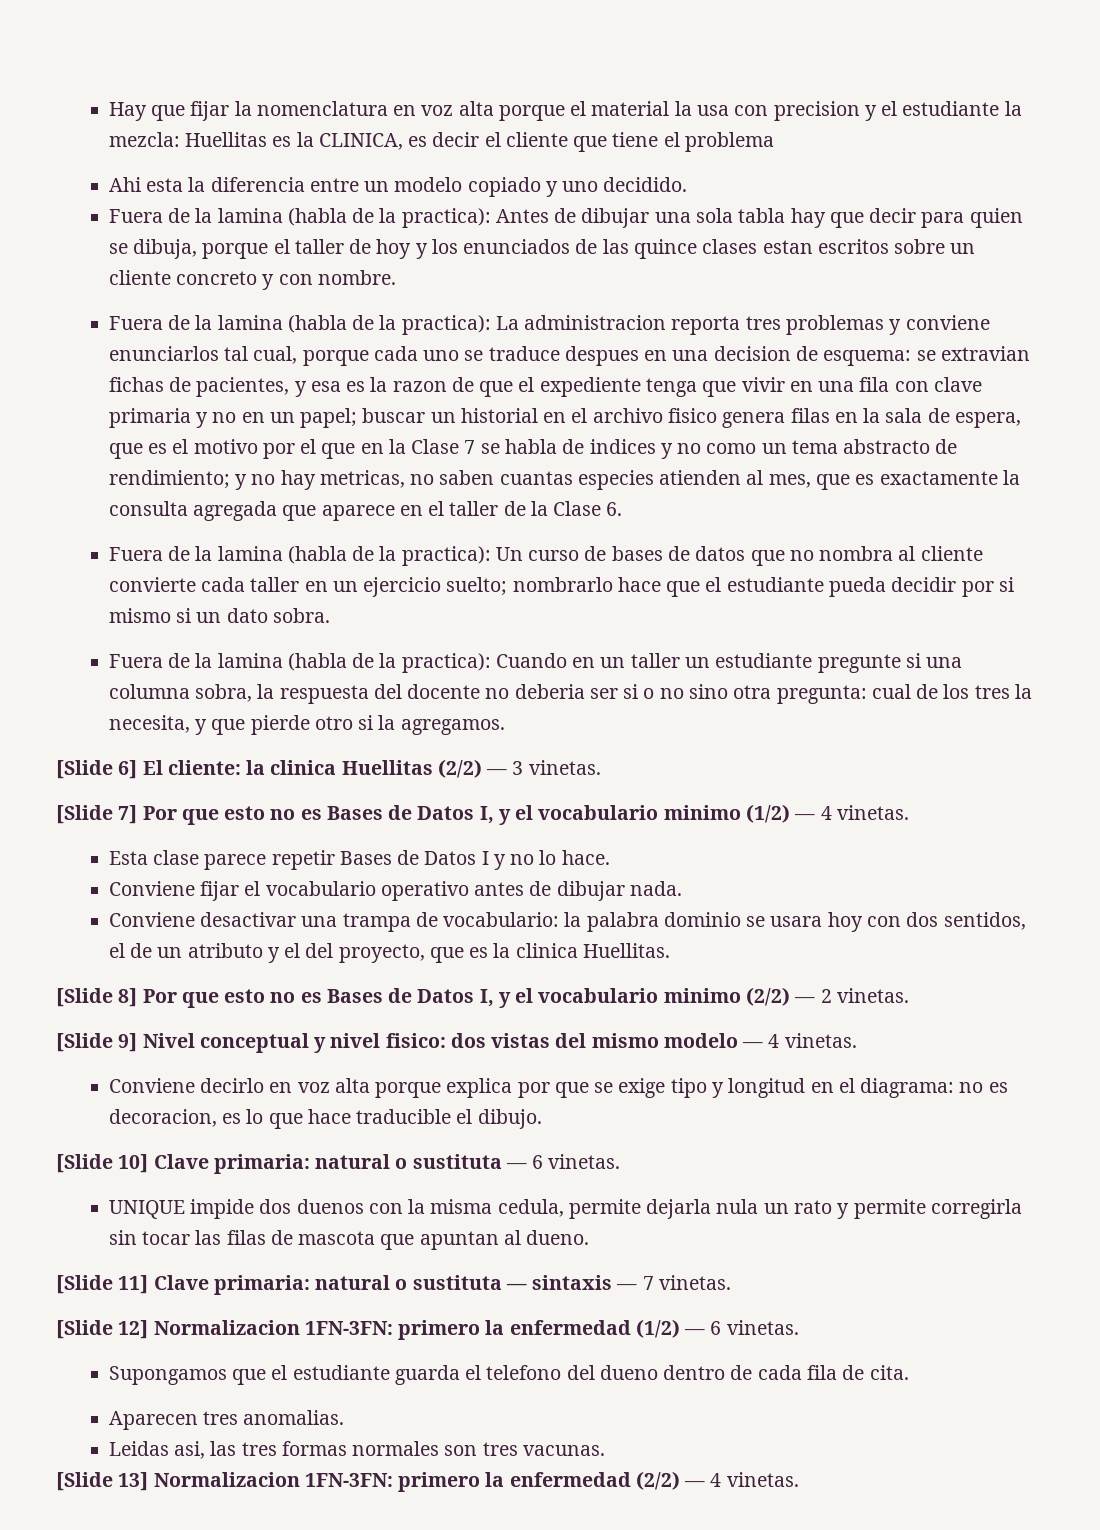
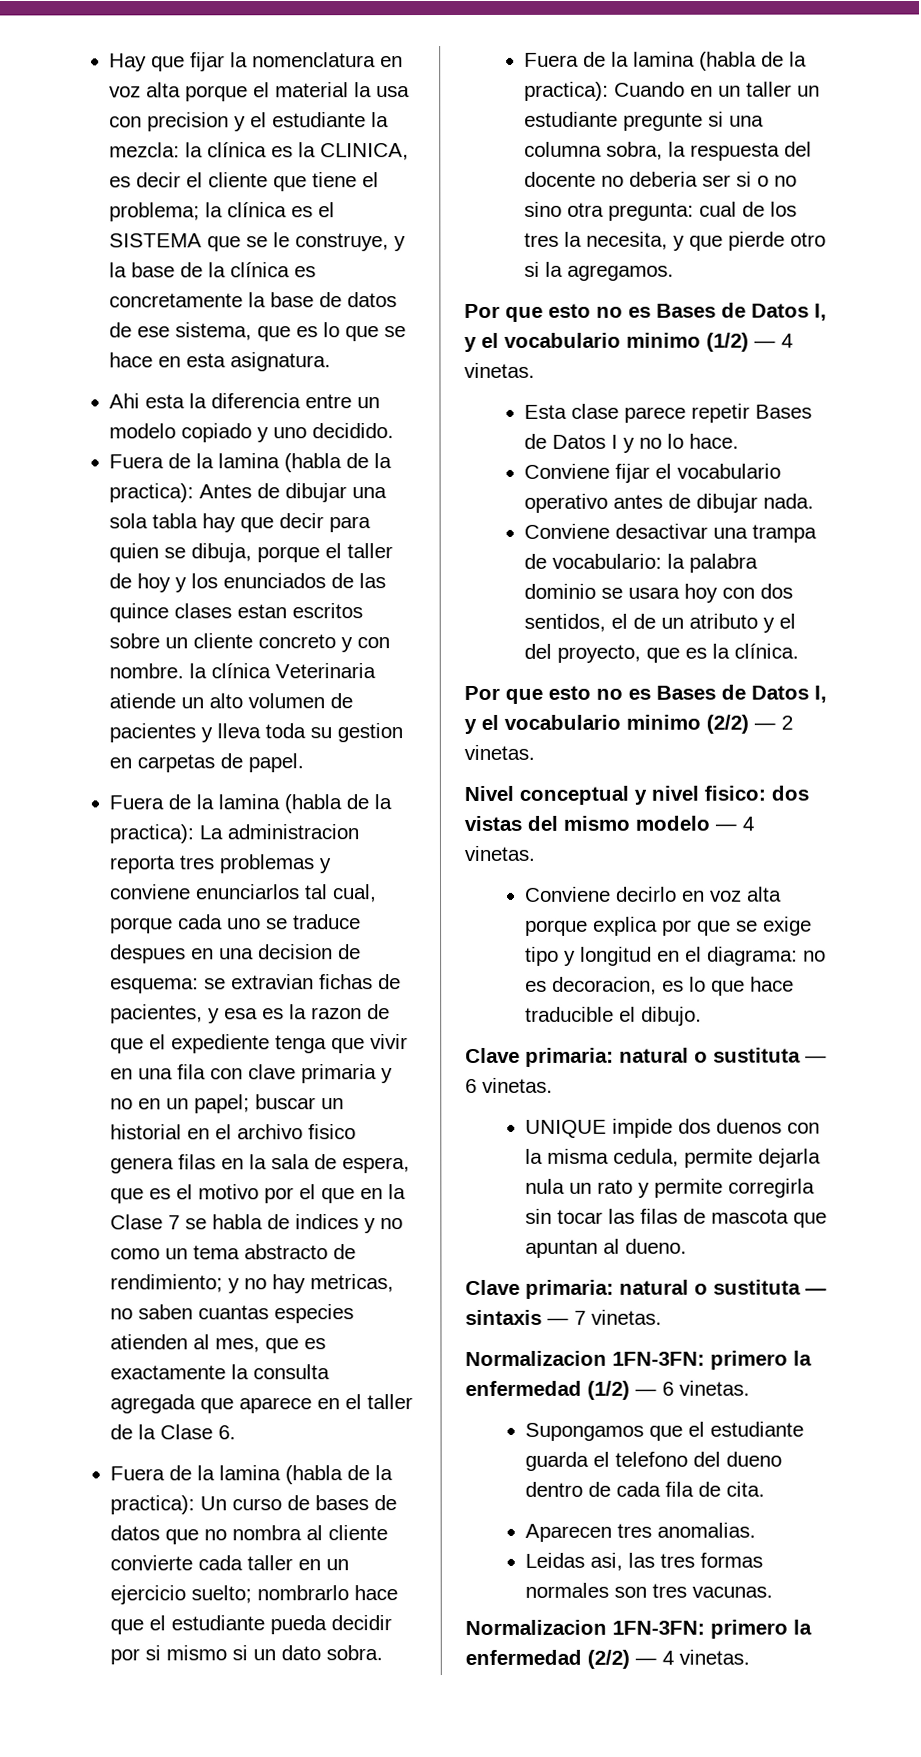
- Hay que fijar la nomenclatura en voz alta porque el material la usa con precision y el estudiante la mezcla: Huellitas es la CLINICA, es decir el cliente que tiene el problema
+ Hay que fijar la nomenclatura en voz alta porque el material la usa con precision y el estudiante la mezcla: la clínica es la CLINICA, es decir el cliente que tiene el problema; la clínica es el SISTEMA que se le construye, y la base de la clínica es concretamente la base de datos de ese sistema, que es lo que se hace en esta asignatura.
- Fuera de la lamina (habla de la practica): Antes de dibujar una sola tabla hay que decir para quien se dibuja, porque el taller de hoy y los enunciados de las quince clases estan escritos sobre un cliente concreto y con nombre.
+ Fuera de la lamina (habla de la practica): Antes de dibujar una sola tabla hay que decir para quien se dibuja, porque el taller de hoy y los enunciados de las quince clases estan escritos sobre un cliente concreto y con nombre. la clínica Veterinaria atiende un alto volumen de pacientes y lleva toda su gestion en carpetas de papel.
- [Slide 6] El cliente: la clinica Huellitas (2/2) — 3 vinetas.
- [Slide 7] Por que esto no es Bases de Datos I, y el vocabulario minimo (1/2) — 4 vinetas.
+ Por que esto no es Bases de Datos I, y el vocabulario minimo (1/2) — 4 vinetas.
- Conviene desactivar una trampa de vocabulario: la palabra dominio se usara hoy con dos sentidos, el de un atributo y el del proyecto, que es la clinica Huellitas.
- [Slide 8] Por que esto no es Bases de Datos I, y el vocabulario minimo (2/2) — 2 vinetas.
+ Conviene desactivar una trampa de vocabulario: la palabra dominio se usara hoy con dos sentidos, el de un atributo y el del proyecto, que es la clínica.
+ Por que esto no es Bases de Datos I, y el vocabulario minimo (2/2) — 2 vinetas.
- [Slide 9] Nivel conceptual y nivel fisico: dos vistas del mismo modelo — 4 vinetas.
+ Nivel conceptual y nivel fisico: dos vistas del mismo modelo — 4 vinetas.
- [Slide 10] Clave primaria: natural o sustituta — 6 vinetas.
+ Clave primaria: natural o sustituta — 6 vinetas.
- [Slide 11] Clave primaria: natural o sustituta — sintaxis — 7 vinetas.
+ Clave primaria: natural o sustituta — sintaxis — 7 vinetas.
- [Slide 12] Normalizacion 1FN-3FN: primero la enfermedad (1/2) — 6 vinetas.
+ Normalizacion 1FN-3FN: primero la enfermedad (1/2) — 6 vinetas.
- [Slide 13] Normalizacion 1FN-3FN: primero la enfermedad (2/2) — 4 vinetas.
+ Normalizacion 1FN-3FN: primero la enfermedad (2/2) — 4 vinetas.

